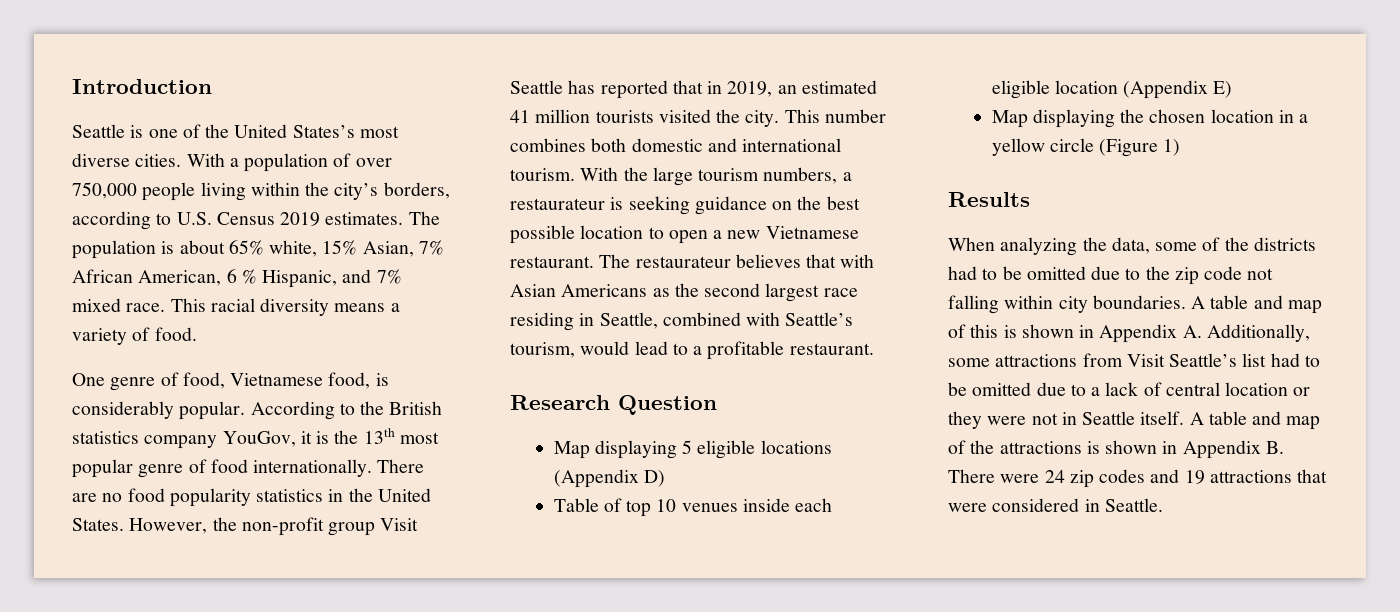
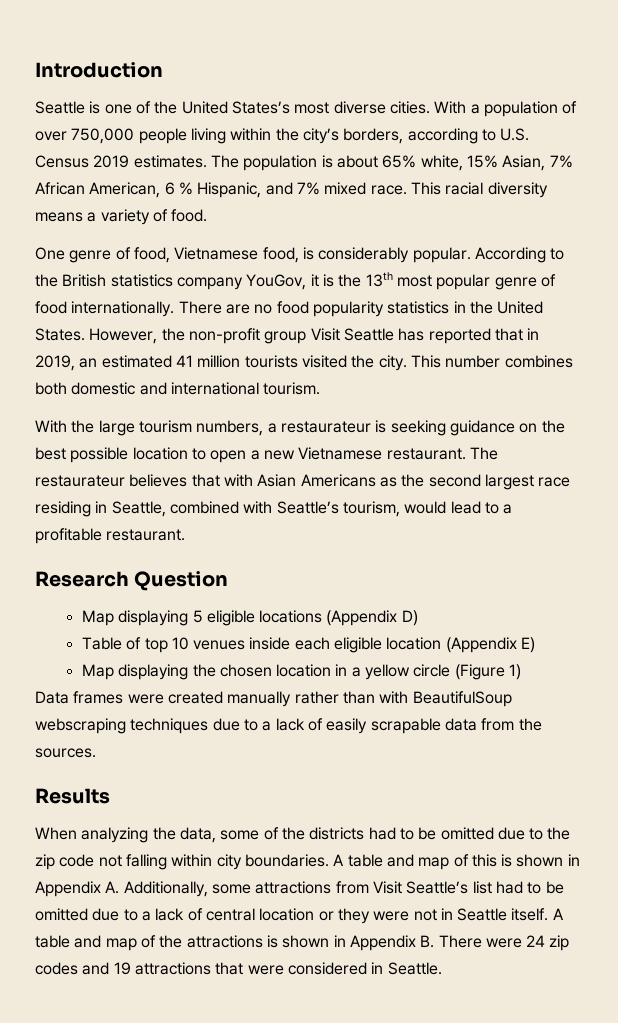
- This number combines both domestic and international tourism. With the large tourism numbers, a restaurateur is seeking guidance on the best possible location to open a new Vietnamese restaurant.
+ This number combines both domestic and international tourism.
+ With the large tourism numbers, a restaurateur is seeking guidance on the best possible location to open a new Vietnamese restaurant.
+ Data frames were created manually rather than with BeautifulSoup webscraping techniques due to a lack of easily scrapable data from the sources.

